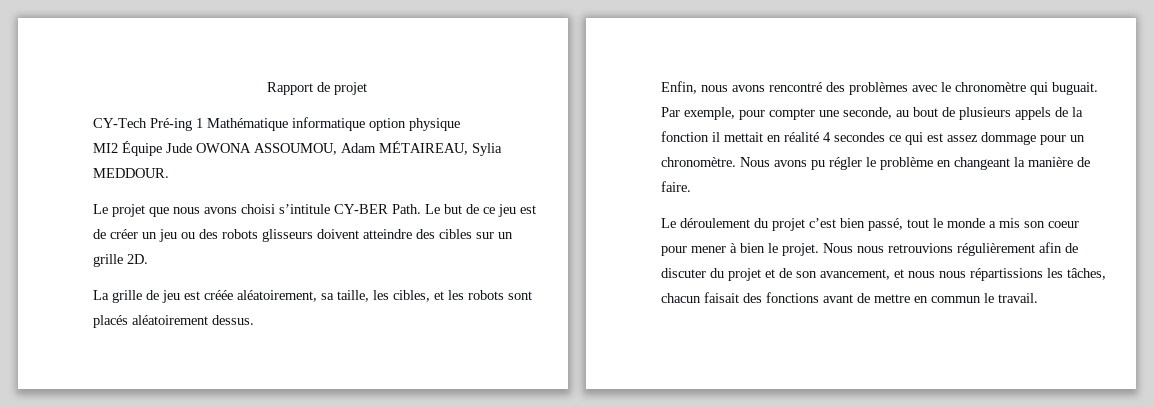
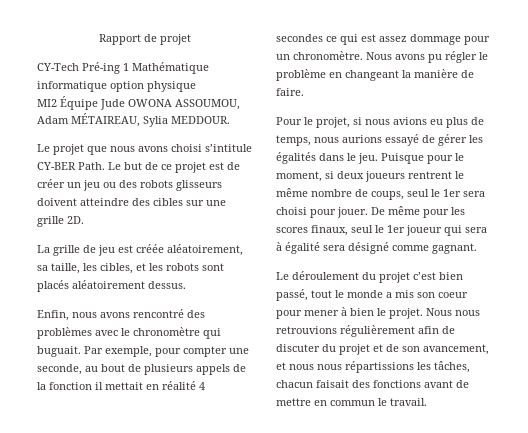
- Le but de ce jeu est de créer un jeu ou des robots glisseurs doivent atteindre des cibles sur un grille 2D.
+ Le but de ce projet est de créer un jeu ou des robots glisseurs doivent atteindre des cibles sur une grille 2D.
+ Pour le projet, si nous avions eu plus de temps, nous aurions essayé de gérer les égalités dans le jeu. Puisque pour le moment, si deux joueurs rentrent le même nombre de coups, seul le 1er sera choisi pour jouer. De même pour les scores finaux, seul le 1er joueur qui sera à égalité sera désigné comme gagnant.

